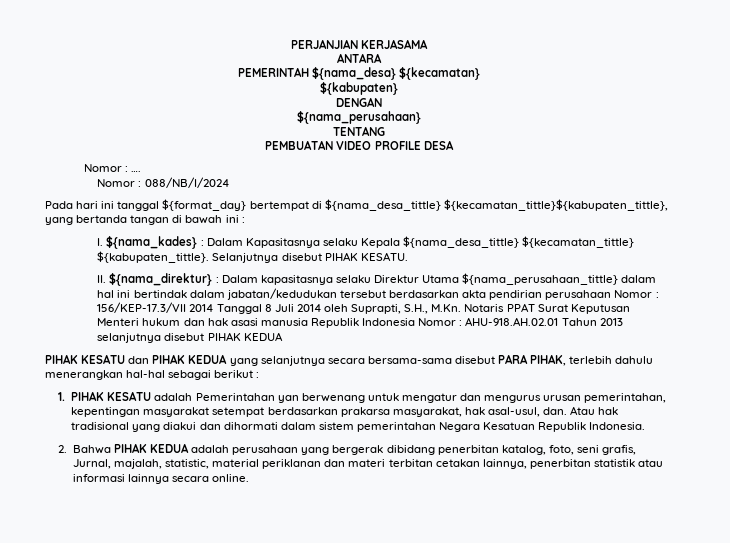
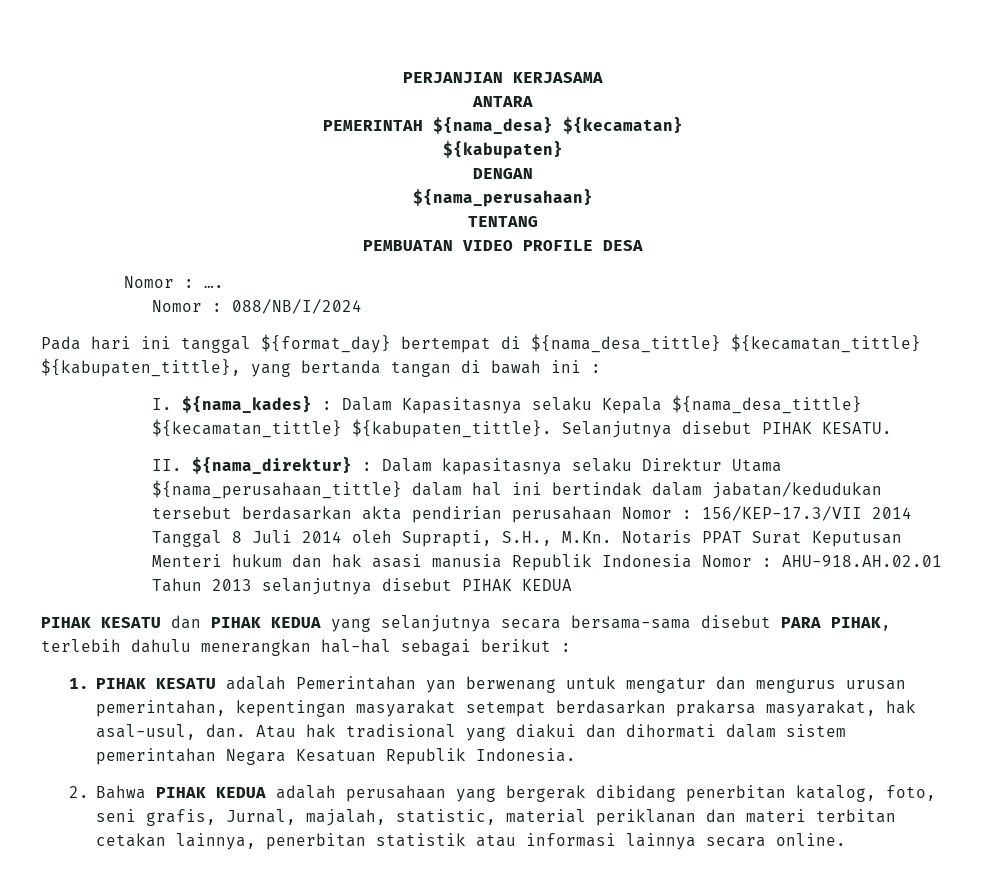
- Pada hari ini tanggal ${format_day} bertempat di ${nama_desa_tittle} ${kecamatan_tittle}${kabupaten_tittle}, yang bertanda tangan di bawah ini :
+ Pada hari ini tanggal ${format_day} bertempat di ${nama_desa_tittle} ${kecamatan_tittle} ${kabupaten_tittle}, yang bertanda tangan di bawah ini :

